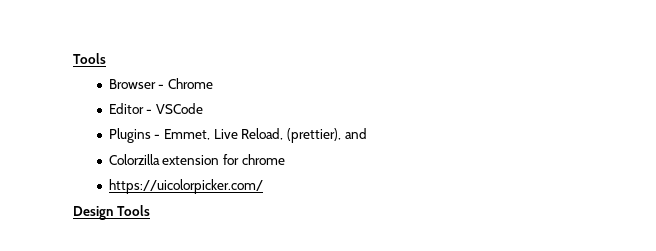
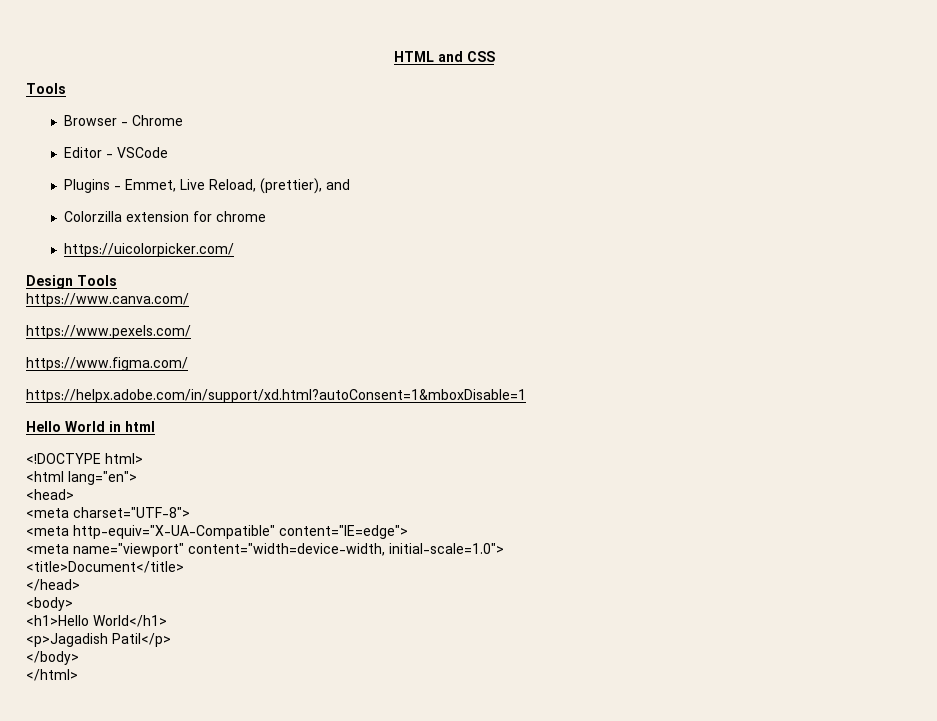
+ HTML and CSS
+ https://www.canva.com/
+ https://www.pexels.com/
+ https://www.figma.com/
+ https://helpx.adobe.com/in/support/xd.html?autoConsent=1&mboxDisable=1
+ Hello World in html
+ <!DOCTYPE html>
+ <html lang="en">
+ <head>
+ <meta charset="UTF-8">
+ <meta http-equiv="X-UA-Compatible" content="IE=edge">
+ <meta name="viewport" content="width=device-width, initial-scale=1.0">
+ <title>Document</title>
+ </head>
+ <body>
+ <h1>Hello World</h1>
+ <p>Jagadish Patil</p>
+ </body>
+ </html>

